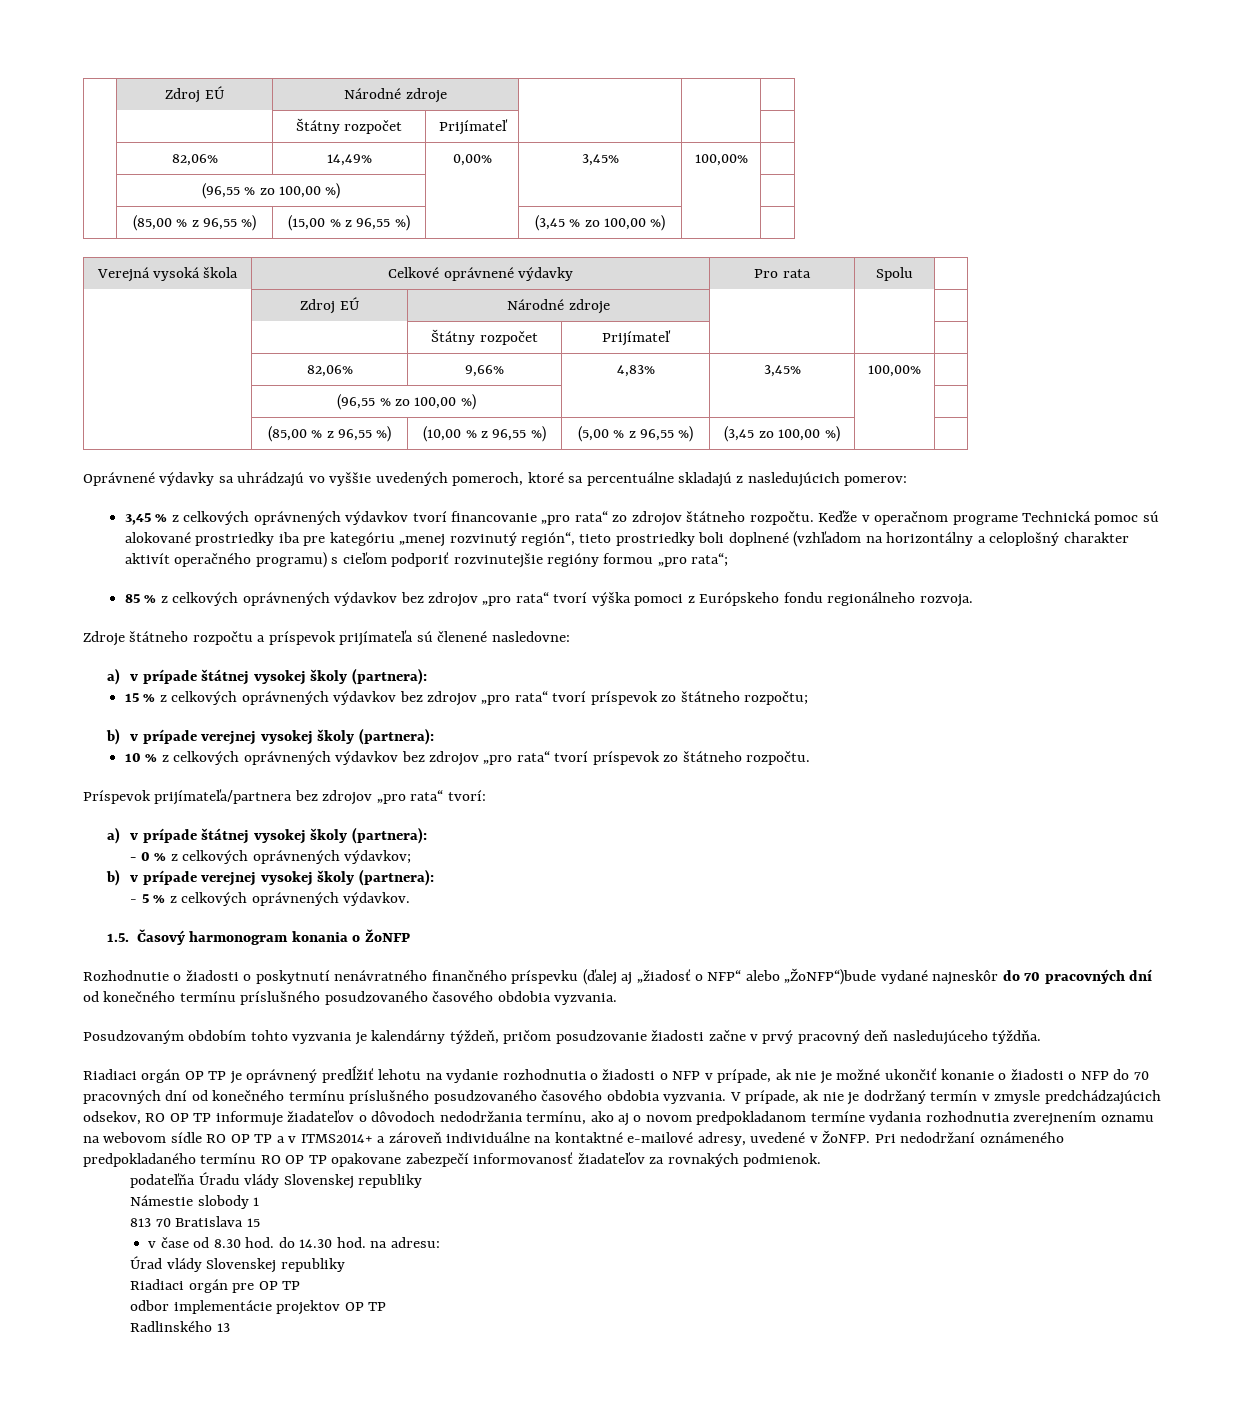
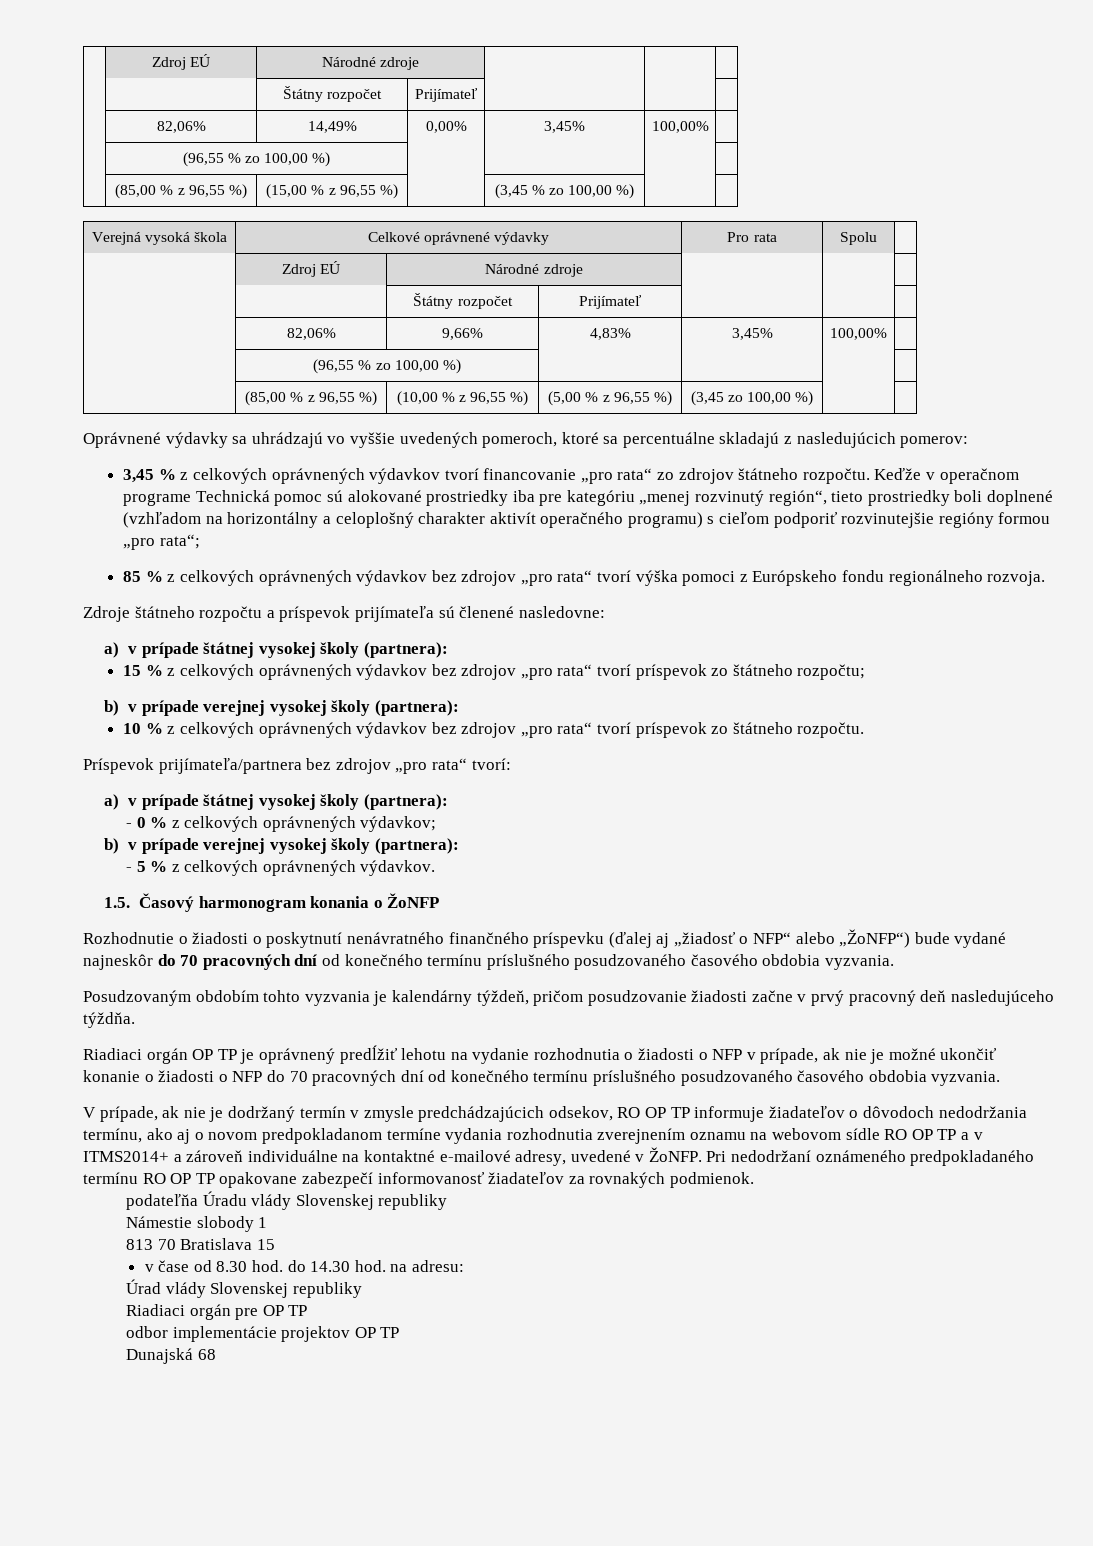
- Rozhodnutie o žiadosti o poskytnutí nenávratného finančného príspevku (ďalej aj „žiadosť o NFP“ alebo „ŽoNFP“)bude vydané najneskôr do 70 pracovných dní od konečného termínu príslušného posudzovaného časového obdobia vyzvania.
+ Rozhodnutie o žiadosti o poskytnutí nenávratného finančného príspevku (ďalej aj „žiadosť o NFP“ alebo „ŽoNFP“) bude vydané najneskôr do 70 pracovných dní od konečného termínu príslušného posudzovaného časového obdobia vyzvania.
- Riadiaci orgán OP TP je oprávnený predĺžiť lehotu na vydanie rozhodnutia o žiadosti o NFP v prípade, ak nie je možné ukončiť konanie o žiadosti o NFP do 70 pracovných dní od konečného termínu príslušného posudzovaného časového obdobia vyzvania. V prípade, ak nie je dodržaný termín v zmysle predchádzajúcich odsekov, RO OP TP informuje žiadateľov o dôvodoch nedodržania termínu, ako aj o novom predpokladanom termíne vydania rozhodnutia zverejnením oznamu na webovom sídle RO OP TP a v ITMS2014+ a zároveň individuálne na kontaktné e-mailové adresy, uvedené v ŽoNFP.
+ Riadiaci orgán OP TP je oprávnený predĺžiť lehotu na vydanie rozhodnutia o žiadosti o NFP v prípade, ak nie je možné ukončiť konanie o žiadosti o NFP do 70 pracovných dní od konečného termínu príslušného posudzovaného časového obdobia vyzvania.
+ V prípade, ak nie je dodržaný termín v zmysle predchádzajúcich odsekov, RO OP TP informuje žiadateľov o dôvodoch nedodržania termínu, ako aj o novom predpokladanom termíne vydania rozhodnutia zverejnením oznamu na webovom sídle RO OP TP a v ITMS2014+ a zároveň individuálne na kontaktné e-mailové adresy, uvedené v ŽoNFP.
- Radlinského 13
+ Dunajská 68

